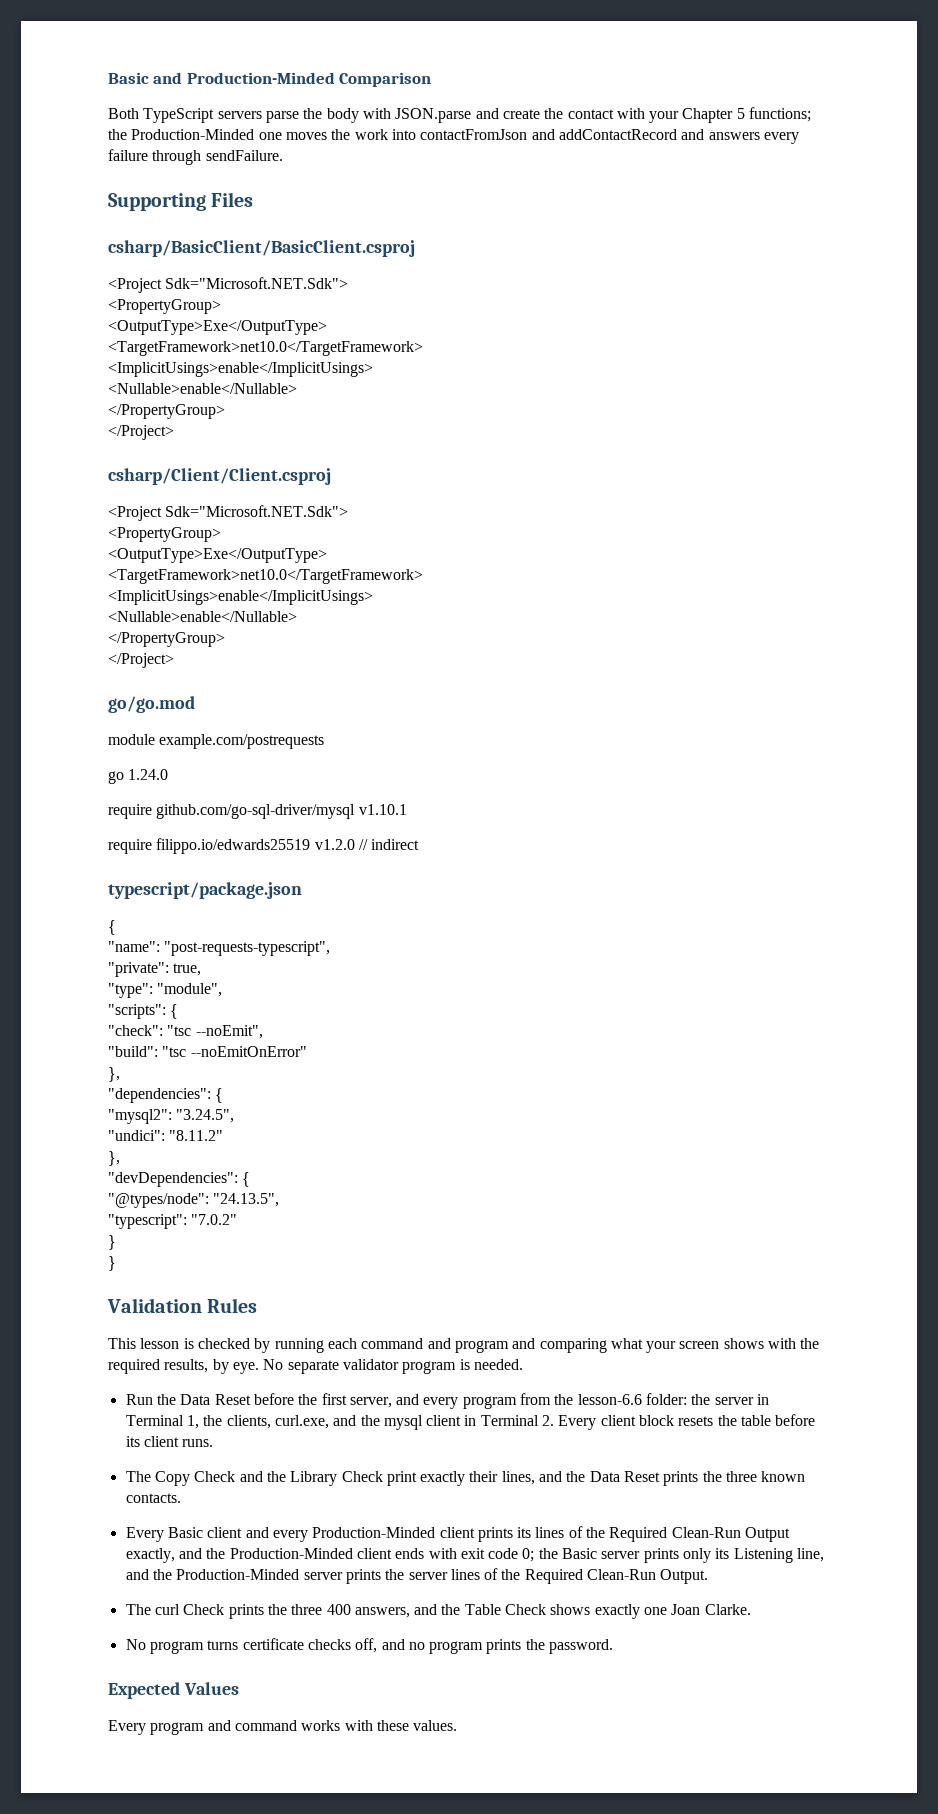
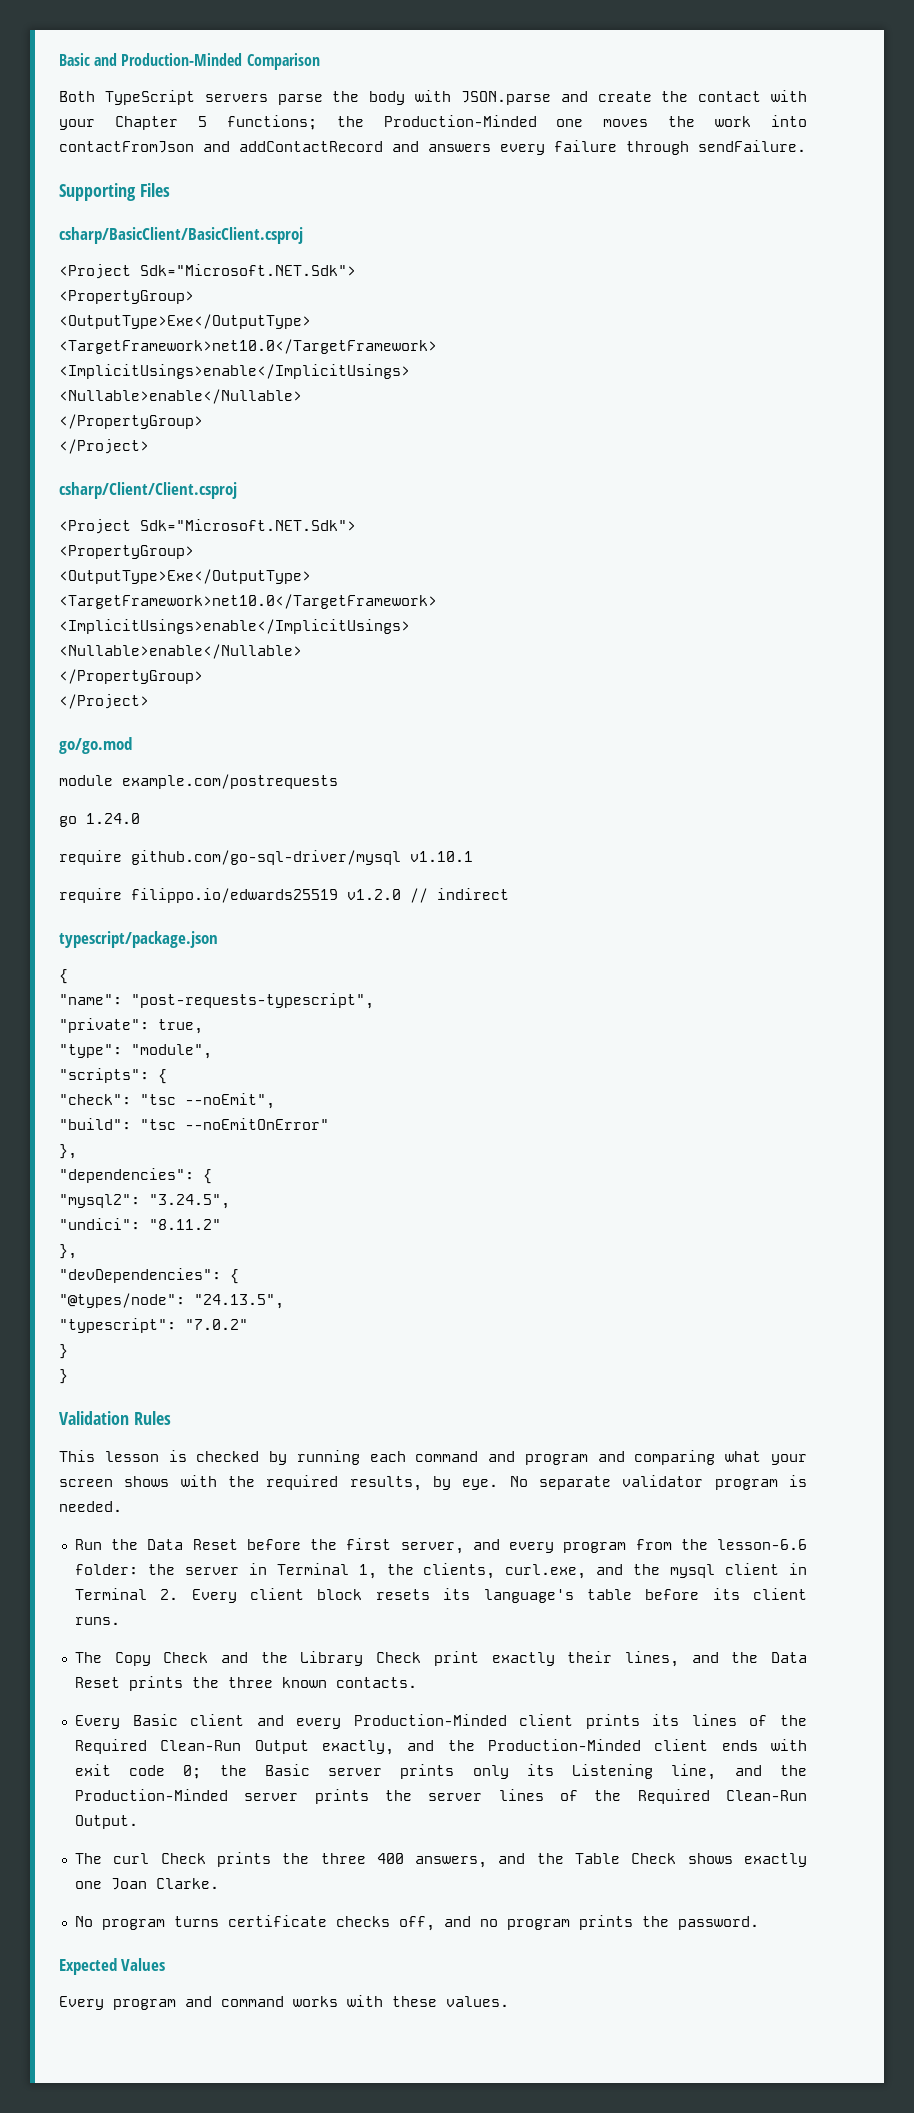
- Run the Data Reset before the first server, and every program from the lesson-6.6 folder: the server in Terminal 1, the clients, curl.exe, and the mysql client in Terminal 2. Every client block resets the table before its client runs.
+ Run the Data Reset before the first server, and every program from the lesson-6.6 folder: the server in Terminal 1, the clients, curl.exe, and the mysql client in Terminal 2. Every client block resets its language's table before its client runs.

